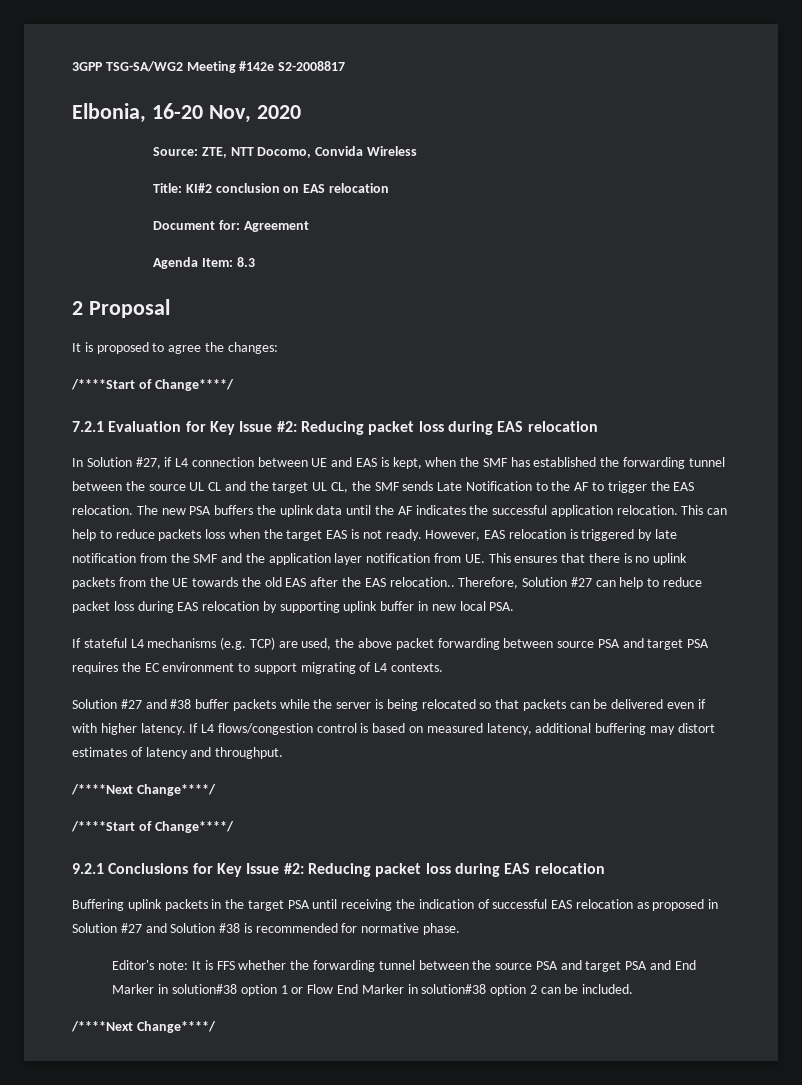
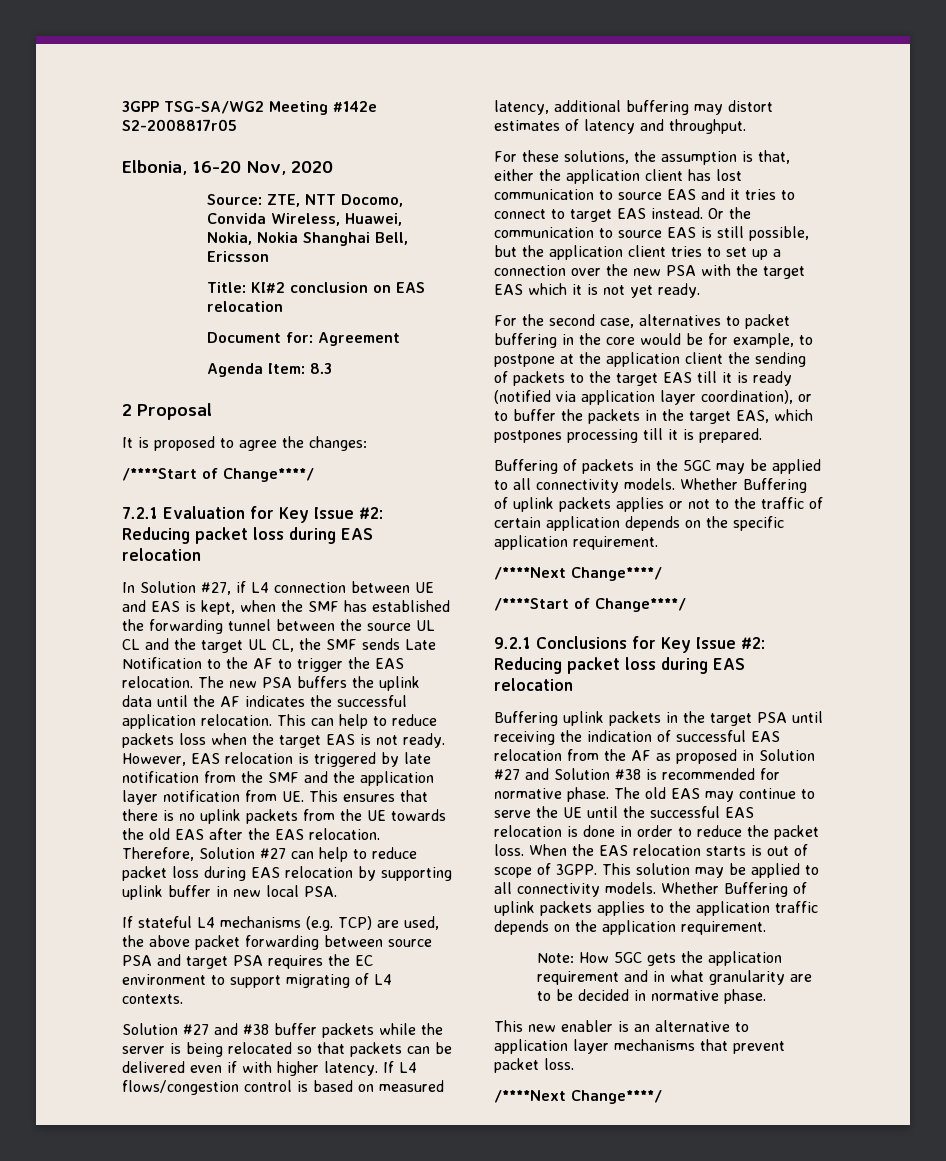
- 3GPP TSG-SA/WG2 Meeting #142e S2-2008817
+ 3GPP TSG-SA/WG2 Meeting #142e S2-2008817r05
- Source: ZTE, NTT Docomo, Convida Wireless
+ Source: ZTE, NTT Docomo, Convida Wireless, Huawei, Nokia, Nokia Shanghai Bell, Ericsson
- However, EAS relocation is triggered by late notification from the SMF and the application layer notification from UE. This ensures that there is no uplink packets from the UE towards the old EAS after the EAS relocation..
+ However, EAS relocation is triggered by late notification from the SMF and the application layer notification from UE. This ensures that there is no uplink packets from the UE towards the old EAS after the EAS relocation.
+ For these solutions, the assumption is that, either the application client has lost communication to source EAS and it tries to connect to target EAS instead. Or the communication to source EAS is still possible, but the application client tries to set up a connection over the new PSA with the target EAS which it is not yet ready.
+ For the second case, alternatives to packet buffering in the core would be for example, to postpone at the application client the sending of packets to the target EAS till it is ready (notified via application layer coordination), or to buffer the packets in the target EAS, which postpones processing till it is prepared.
+ Buffering of packets in the 5GC may be applied to all connectivity models. Whether Buffering of uplink packets applies or not to the traffic of certain application depends on the specific application requirement.
- Buffering uplink packets in the target PSA until receiving the indication of successful EAS relocation as proposed in Solution #27 and Solution #38 is recommended for normative phase.
- Editor's note: It is FFS whether the forwarding tunnel between the source PSA and target PSA and End Marker in solution#38 option 1 or Flow End Marker in solution#38 option 2 can be included.
+ Buffering uplink packets in the target PSA until receiving the indication of successful EAS relocation from the AF as proposed in Solution #27 and Solution #38 is recommended for normative phase. The old EAS may continue to serve the UE until the successful EAS relocation is done in order to reduce the packet loss. When the EAS relocation starts is out of scope of 3GPP. This solution may be applied to all connectivity models. Whether Buffering of uplink packets applies to the application traffic depends on the application requirement.
+ Note: How 5GC gets the application requirement and in what granularity are to be decided in normative phase.
+ This new enabler is an alternative to application layer mechanisms that prevent packet loss.

